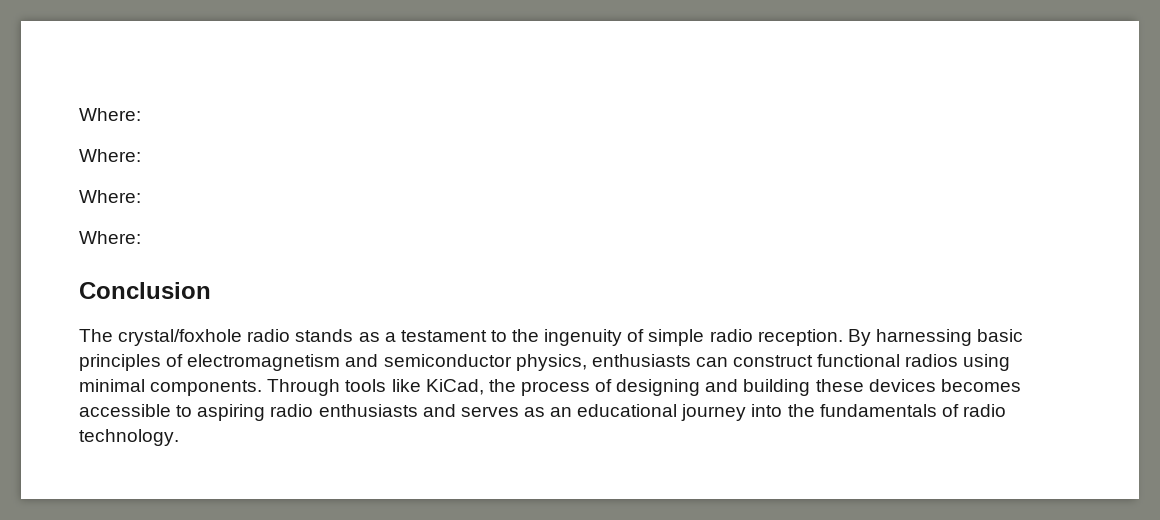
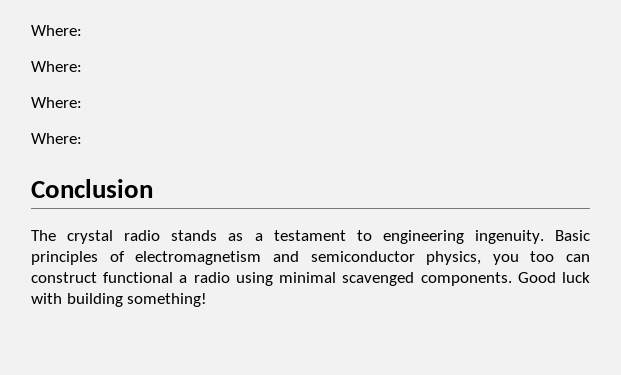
- The crystal/foxhole radio stands as a testament to the ingenuity of simple radio reception. By harnessing basic principles of electromagnetism and semiconductor physics, enthusiasts can construct functional radios using minimal components. Through tools like KiCad, the process of designing and building these devices becomes accessible to aspiring radio enthusiasts and serves as an educational journey into the fundamentals of radio technology.
+ The crystal radio stands as a testament to engineering ingenuity. Basic principles of electromagnetism and semiconductor physics, you too can construct functional a radio using minimal scavenged components. Good luck with building something!

